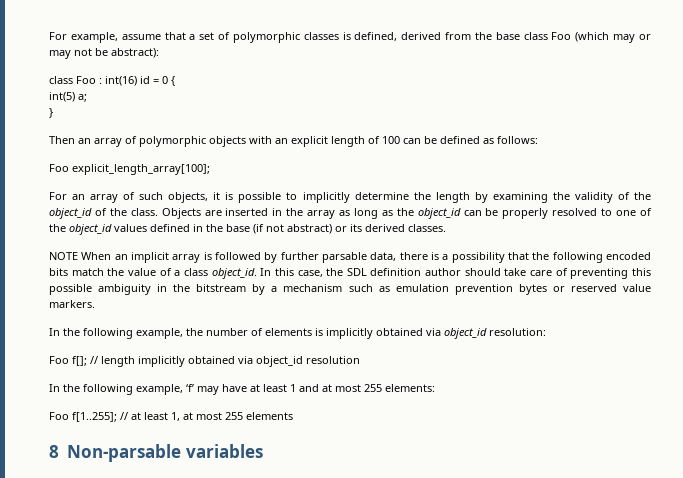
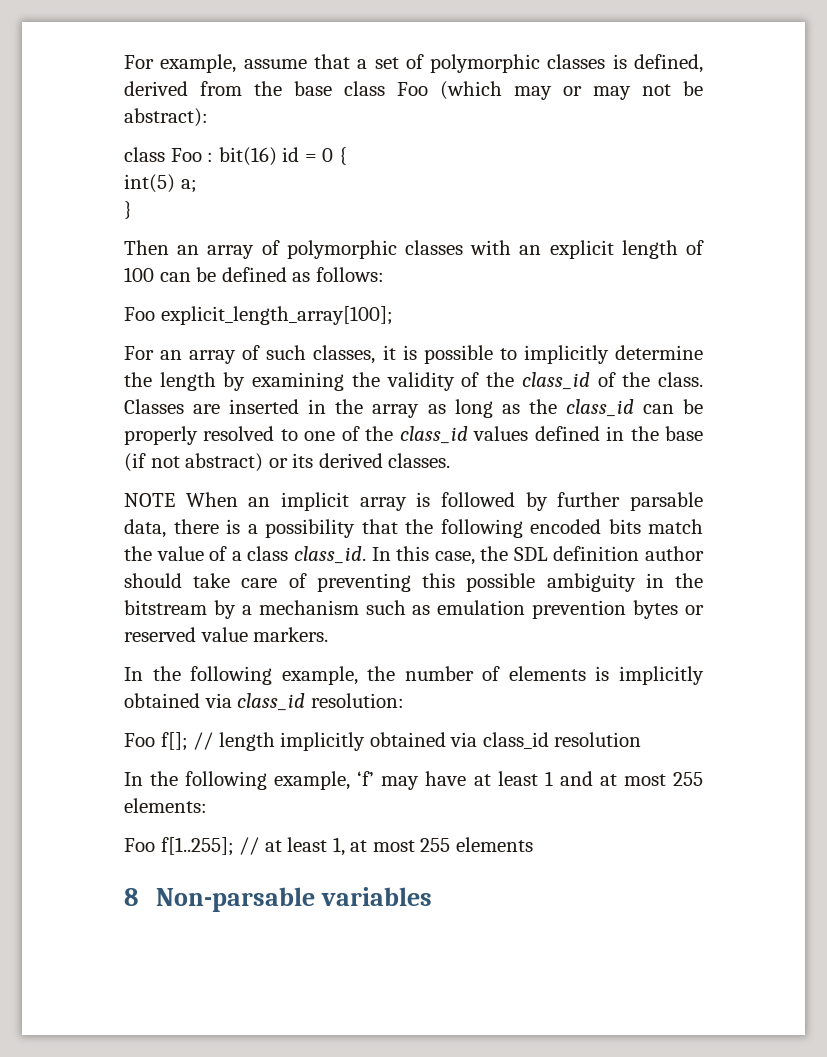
- class Foo : int(16) id = 0 {
+ class Foo : bit(16) id = 0 {
- Then an array of polymorphic objects with an explicit length of 100 can be defined as follows:
+ Then an array of polymorphic classes with an explicit length of 100 can be defined as follows:
- For an array of such objects, it is possible to implicitly determine the length by examining the validity of the object_id of the class.
+ For an array of such classes, it is possible to implicitly determine the length by examining the validity of the class_id of the class.
- Objects are inserted in the array as long as the object_id can be properly resolved to one of the object_id values defined in the base (if not abstract) or its derived classes.
+ Classes are inserted in the array as long as the class_id can be properly resolved to one of the class_id values defined in the base (if not abstract) or its derived classes.
- NOTE When an implicit array is followed by further parsable data, there is a possibility that the following encoded bits match the value of a class object_id.
+ NOTE When an implicit array is followed by further parsable data, there is a possibility that the following encoded bits match the value of a class class_id.
- In the following example, the number of elements is implicitly obtained via object_id resolution:
+ In the following example, the number of elements is implicitly obtained via class_id resolution:
- Foo f[]; // length implicitly obtained via object_id resolution
+ Foo f[]; // length implicitly obtained via class_id resolution

